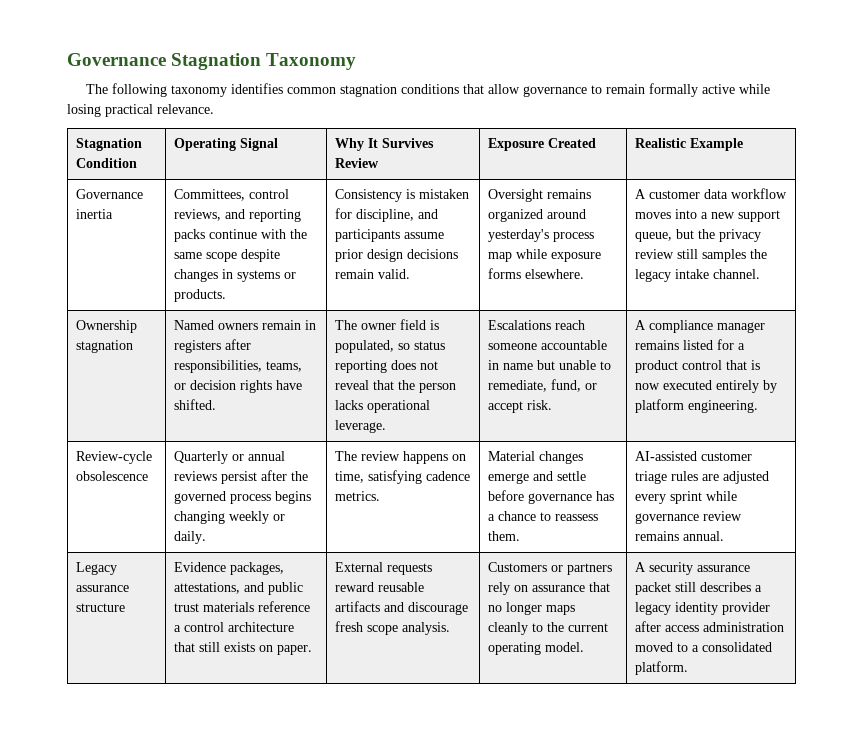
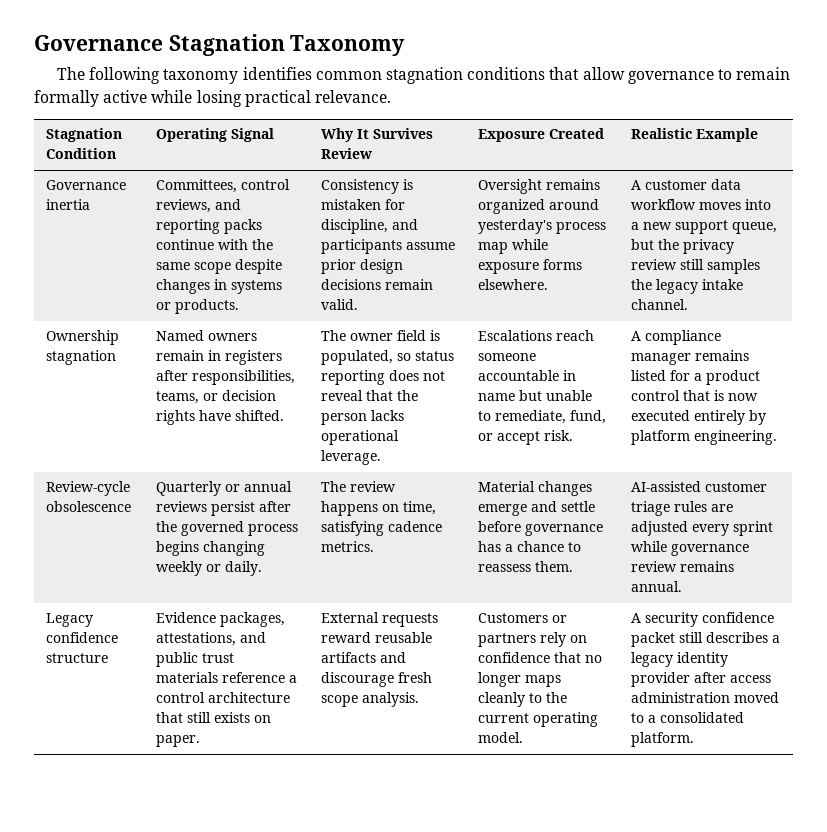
- Legacy assurance structure
+ Legacy confidence structure
- Customers or partners rely on assurance that no longer maps cleanly to the current operating model.
+ Customers or partners rely on confidence that no longer maps cleanly to the current operating model.
- A security assurance packet still describes a legacy identity provider after access administration moved to a consolidated platform.
+ A security confidence packet still describes a legacy identity provider after access administration moved to a consolidated platform.

